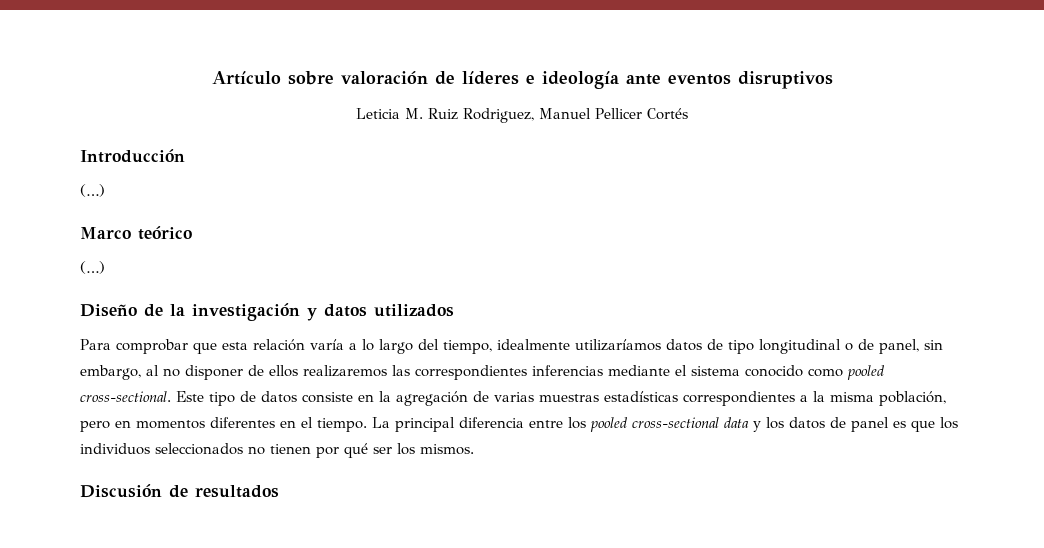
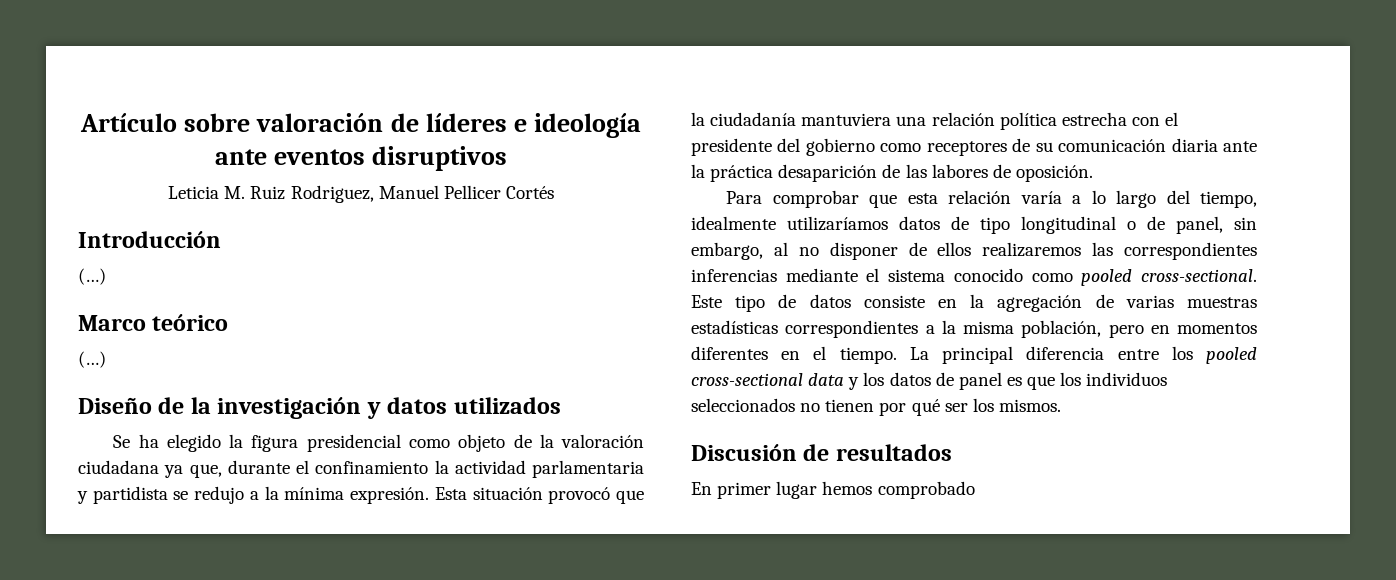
+ Se ha elegido la figura presidencial como objeto de la valoración ciudadana ya que, durante el confinamiento la actividad parlamentaria y partidista se redujo a la mínima expresión. Esta situación provocó que la ciudadanía mantuviera una relación política estrecha con el presidente del gobierno como receptores de su comunicación diaria ante la práctica desaparición de las labores de oposición.
+ En primer lugar hemos comprobado

